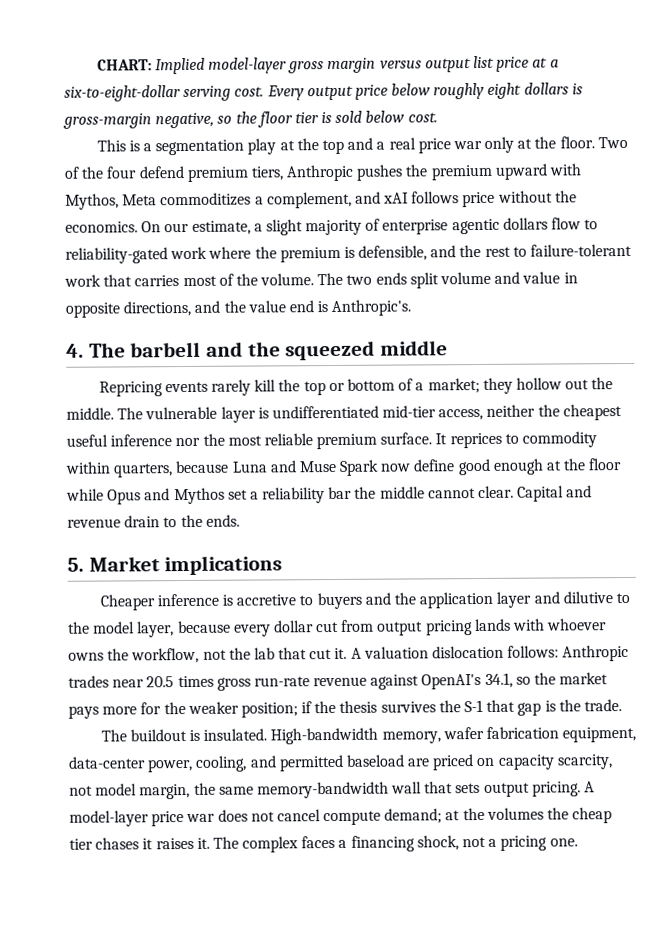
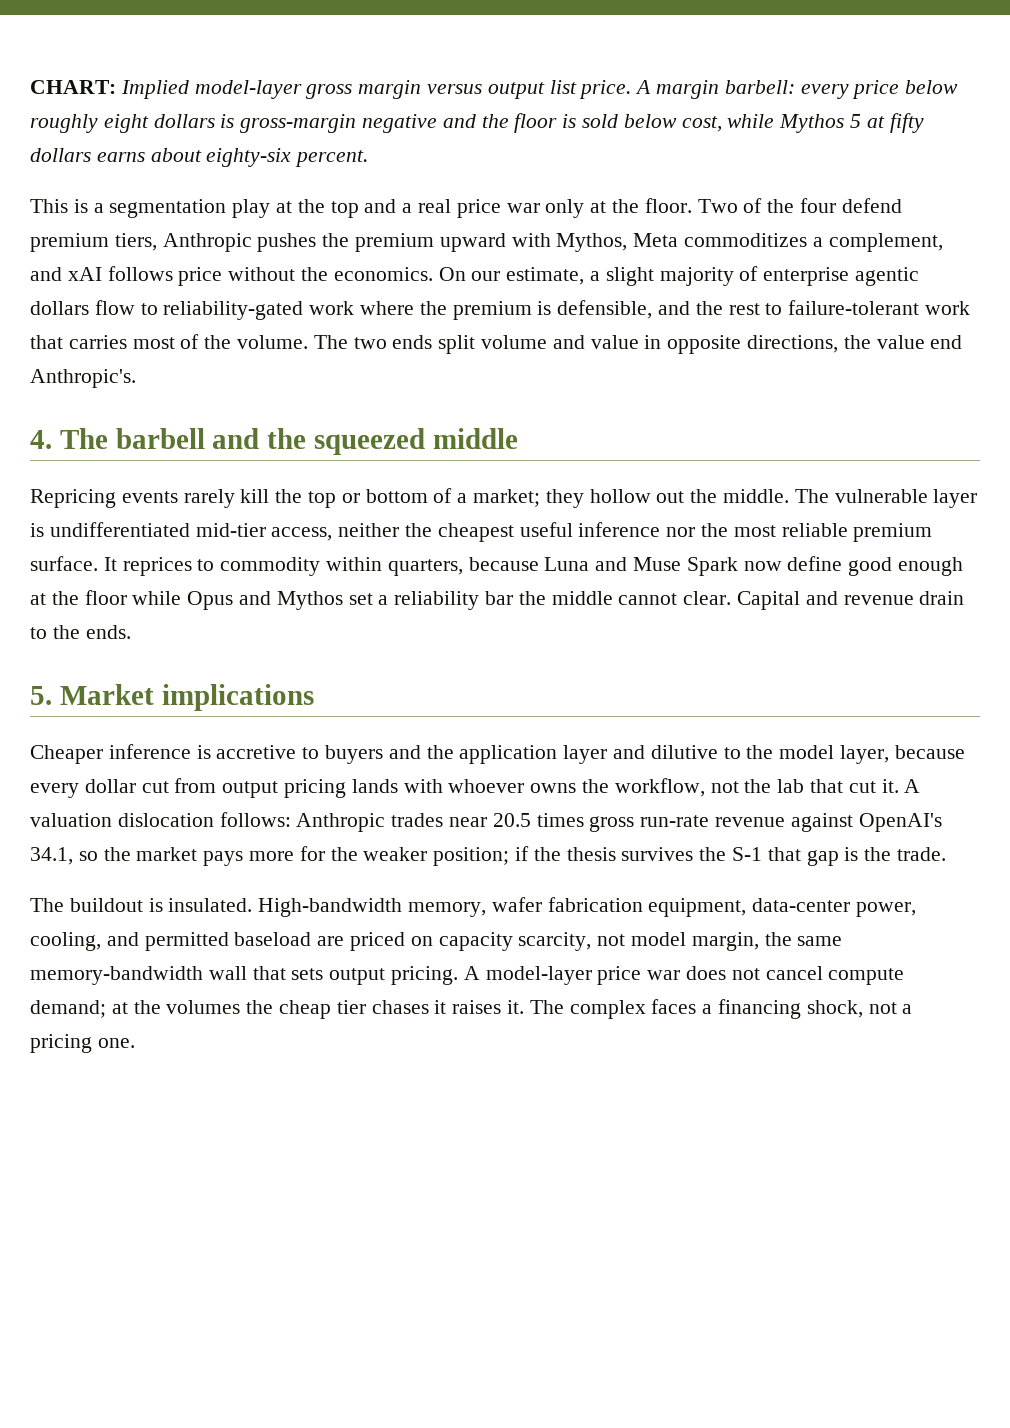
- CHART: Implied model-layer gross margin versus output list price at a six-to-eight-dollar serving cost. Every output price below roughly eight dollars is gross-margin negative, so the floor tier is sold below cost.
+ CHART: Implied model-layer gross margin versus output list price. A margin barbell: every price below roughly eight dollars is gross-margin negative and the floor is sold below cost, while Mythos 5 at fifty dollars earns about eighty-six percent.
- The two ends split volume and value in opposite directions, and the value end is Anthropic's.
+ The two ends split volume and value in opposite directions, the value end Anthropic's.

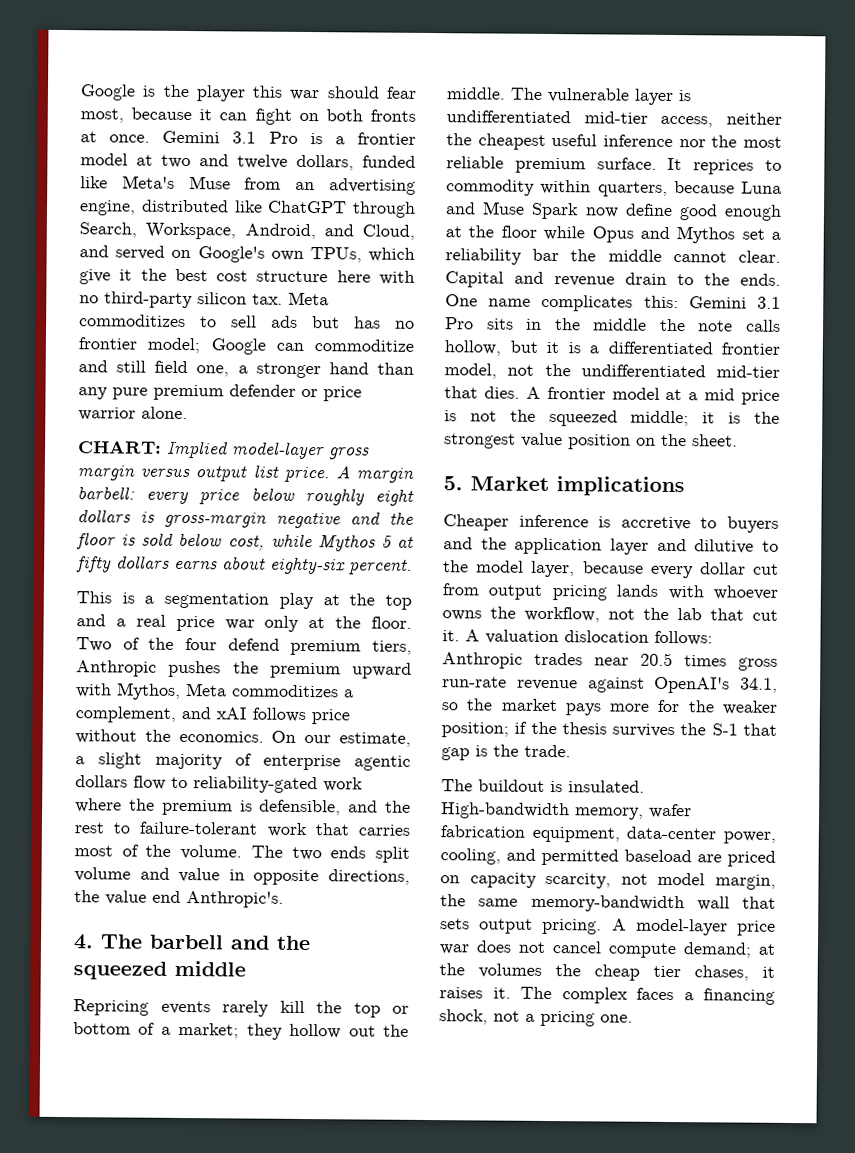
+ Google is the player this war should fear most, because it can fight on both fronts at once. Gemini 3.1 Pro is a frontier model at two and twelve dollars, funded like Meta's Muse from an advertising engine, distributed like ChatGPT through Search, Workspace, Android, and Cloud, and served on Google's own TPUs, which give it the best cost structure here with no third-party silicon tax. Meta commoditizes to sell ads but has no frontier model; Google can commoditize and still field one, a stronger hand than any pure premium defender or price warrior alone.
+ One name complicates this: Gemini 3.1 Pro sits in the middle the note calls hollow, but it is a differentiated frontier model, not the undifferentiated mid-tier that dies. A frontier model at a mid price is not the squeezed middle; it is the strongest value position on the sheet.
- A model-layer price war does not cancel compute demand; at the volumes the cheap tier chases it raises it.
+ A model-layer price war does not cancel compute demand; at the volumes the cheap tier chases, it raises it.

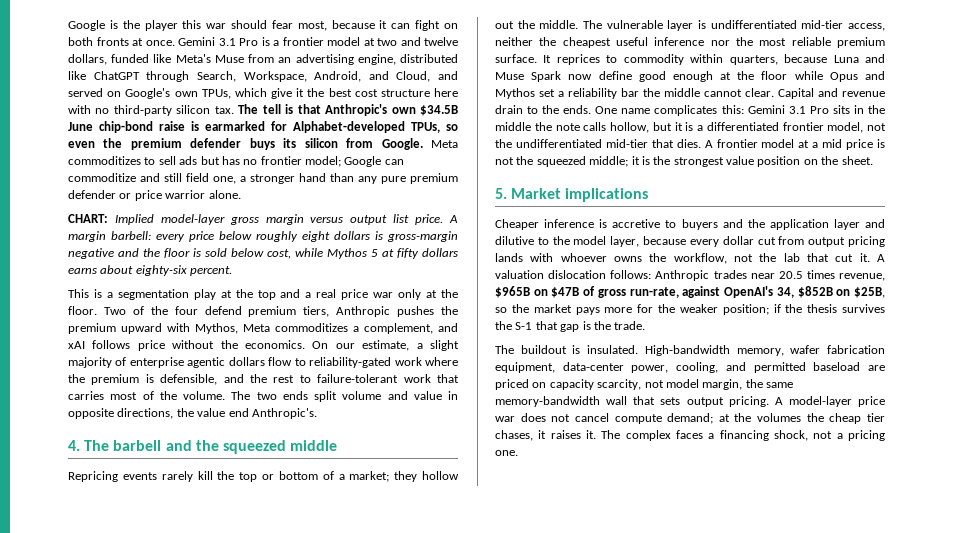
+ The tell is that Anthropic's own $34.5B June chip-bond raise is earmarked for Alphabet-developed TPUs, so even the premium defender buys its silicon from Google.
- A valuation dislocation follows: Anthropic trades near 20.5 times gross run-rate revenue against OpenAI's 34.1, so the market pays more for the weaker position; if the thesis survives the S-1 that gap is the trade.
+ A valuation dislocation follows: Anthropic trades near 20.5 times revenue, $965B on $47B of gross run-rate, against OpenAI's 34, $852B on $25B, so the market pays more for the weaker position; if the thesis survives the S-1 that gap is the trade.

